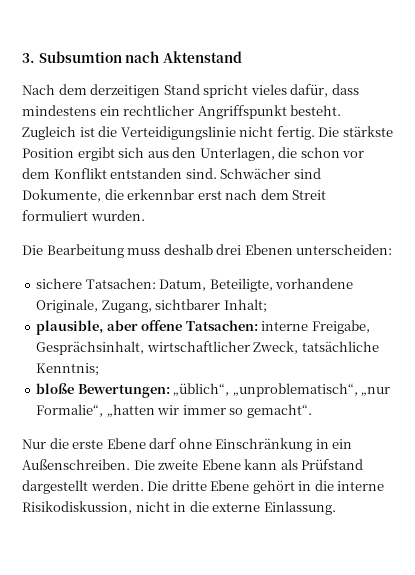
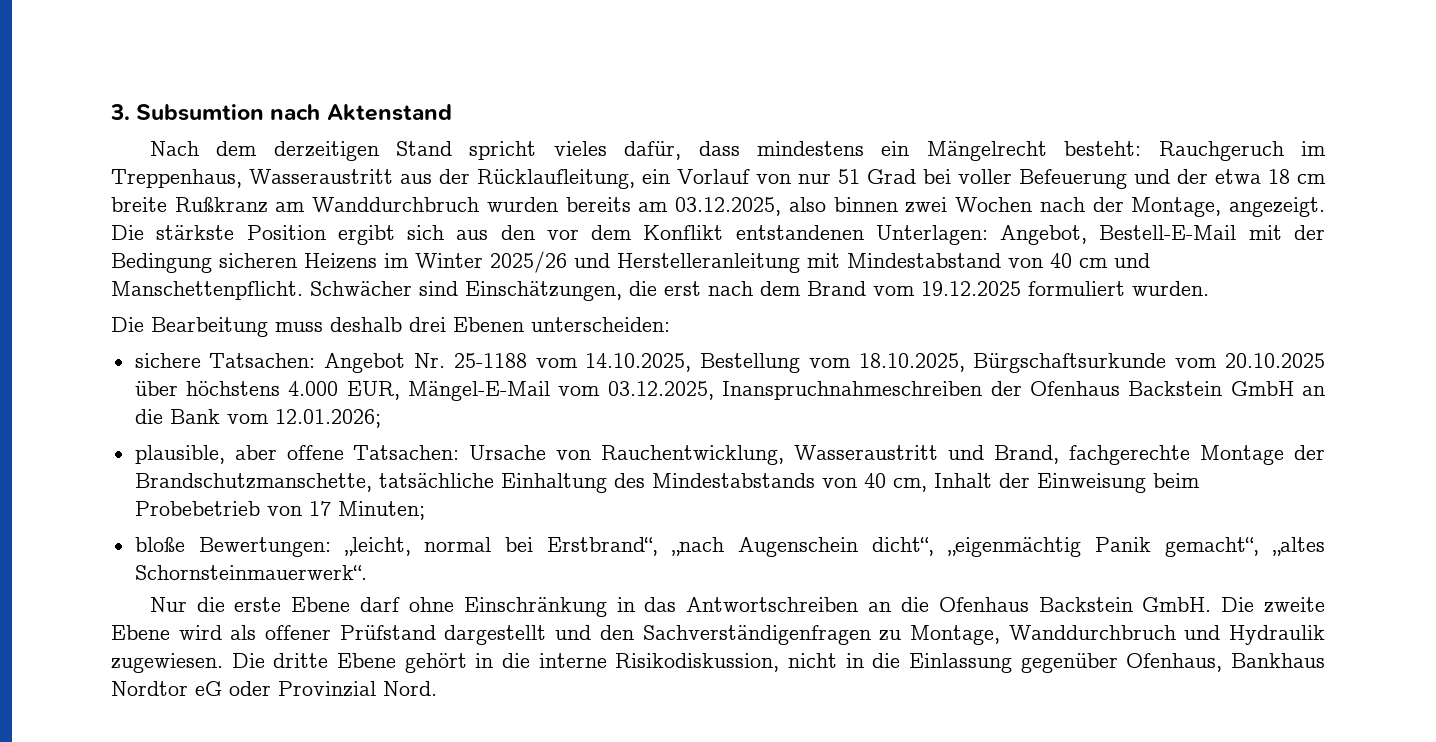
- Nach dem derzeitigen Stand spricht vieles dafür, dass mindestens ein rechtlicher Angriffspunkt besteht. Zugleich ist die Verteidigungslinie nicht fertig.
+ Nach dem derzeitigen Stand spricht vieles dafür, dass mindestens ein Mängelrecht besteht: Rauchgeruch im Treppenhaus, Wasseraustritt aus der Rücklaufleitung, ein Vorlauf von nur 51 Grad bei voller Befeuerung und der etwa 18 cm breite Rußkranz am Wanddurchbruch wurden bereits am 03.12.2025, also binnen zwei Wochen nach der Montage, angezeigt.
- Die stärkste Position ergibt sich aus den Unterlagen, die schon vor dem Konflikt entstanden sind. Schwächer sind Dokumente, die erkennbar erst nach dem Streit formuliert wurden.
+ Die stärkste Position ergibt sich aus den vor dem Konflikt entstandenen Unterlagen: Angebot, Bestell-E-Mail mit der Bedingung sicheren Heizens im Winter 2025/26 und Herstelleranleitung mit Mindestabstand von 40 cm und Manschettenpflicht. Schwächer sind Einschätzungen, die erst nach dem Brand vom 19.12.2025 formuliert wurden.
- sichere Tatsachen: Datum, Beteiligte, vorhandene Originale, Zugang, sichtbarer Inhalt;
- plausible, aber offene Tatsachen: interne Freigabe, Gesprächsinhalt, wirtschaftlicher Zweck, tatsächliche Kenntnis;
- bloße Bewertungen: „üblich“, „unproblematisch“, „nur Formalie“, „hatten wir immer so gemacht“.
+ sichere Tatsachen: Angebot Nr. 25-1188 vom 14.10.2025, Bestellung vom 18.10.2025, Bürgschaftsurkunde vom 20.10.2025 über höchstens 4.000 EUR, Mängel-E-Mail vom 03.12.2025, Inanspruchnahmeschreiben der Ofenhaus Backstein GmbH an die Bank vom 12.01.2026;
+ plausible, aber offene Tatsachen: Ursache von Rauchentwicklung, Wasseraustritt und Brand, fachgerechte Montage der Brandschutzmanschette, tatsächliche Einhaltung des Mindestabstands von 40 cm, Inhalt der Einweisung beim Probebetrieb von 17 Minuten;
+ bloße Bewertungen: „leicht, normal bei Erstbrand“, „nach Augenschein dicht“, „eigenmächtig Panik gemacht“, „altes Schornsteinmauerwerk“.
- Nur die erste Ebene darf ohne Einschränkung in ein Außenschreiben. Die zweite Ebene kann als Prüfstand dargestellt werden.
+ Nur die erste Ebene darf ohne Einschränkung in das Antwortschreiben an die Ofenhaus Backstein GmbH. Die zweite Ebene wird als offener Prüfstand dargestellt und den Sachverständigenfragen zu Montage, Wanddurchbruch und Hydraulik zugewiesen.
- Die dritte Ebene gehört in die interne Risikodiskussion, nicht in die externe Einlassung.
+ Die dritte Ebene gehört in die interne Risikodiskussion, nicht in die Einlassung gegenüber Ofenhaus, Bankhaus Nordtor eG oder Provinzial Nord.

